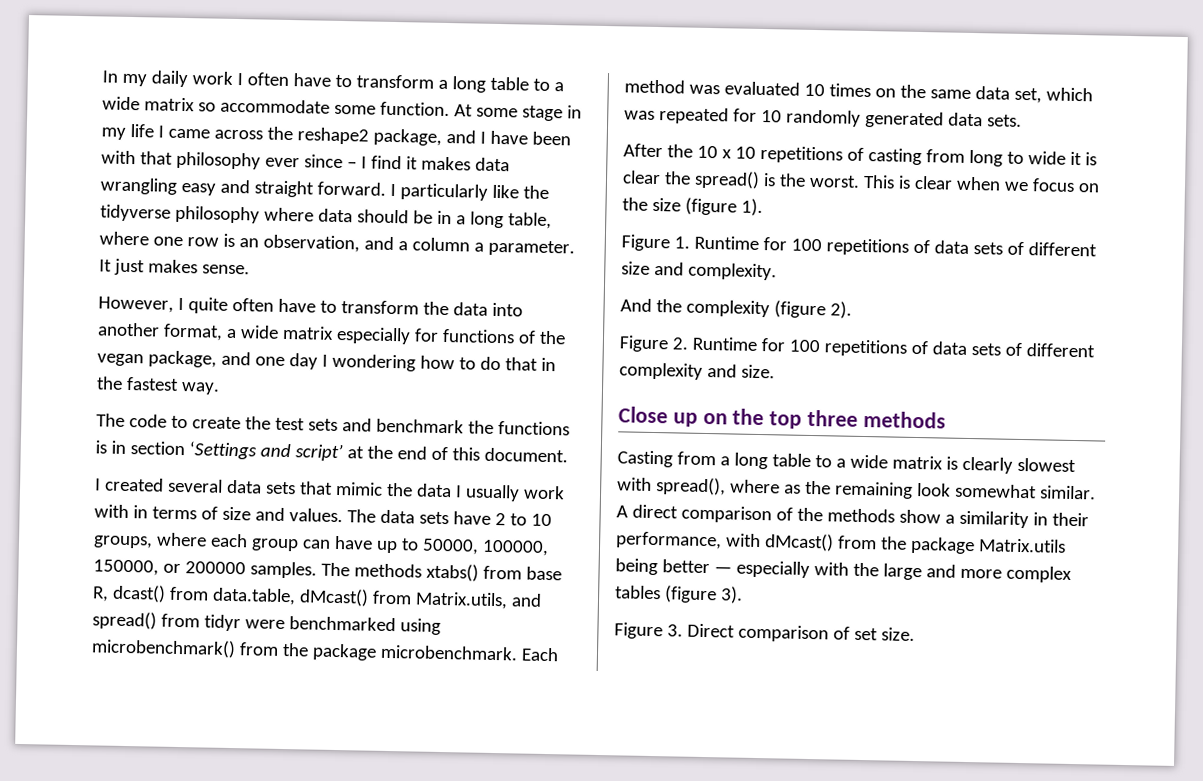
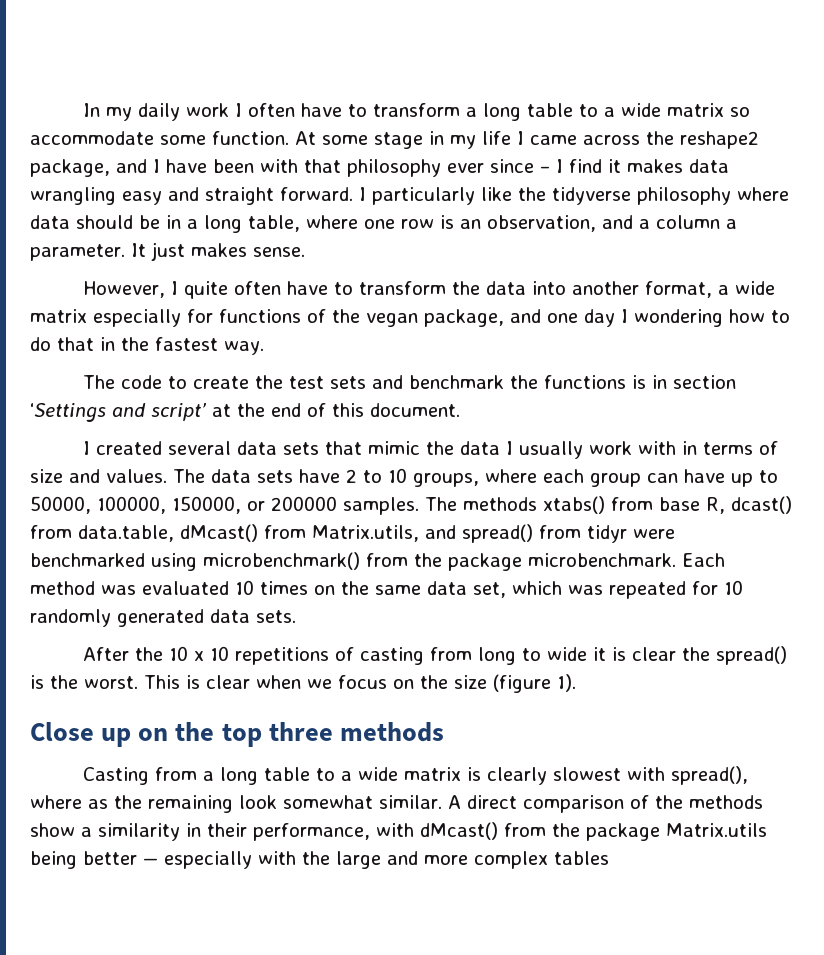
- Figure 1. Runtime for 100 repetitions of data sets of different size and complexity.
- And the complexity (figure 2).
- Figure 2. Runtime for 100 repetitions of data sets of different complexity and size.
- A direct comparison of the methods show a similarity in their performance, with dMcast() from the package Matrix.utils being better — especially with the large and more complex tables (figure 3).
- Figure 3. Direct comparison of set size.
+ A direct comparison of the methods show a similarity in their performance, with dMcast() from the package Matrix.utils being better — especially with the large and more complex tables

